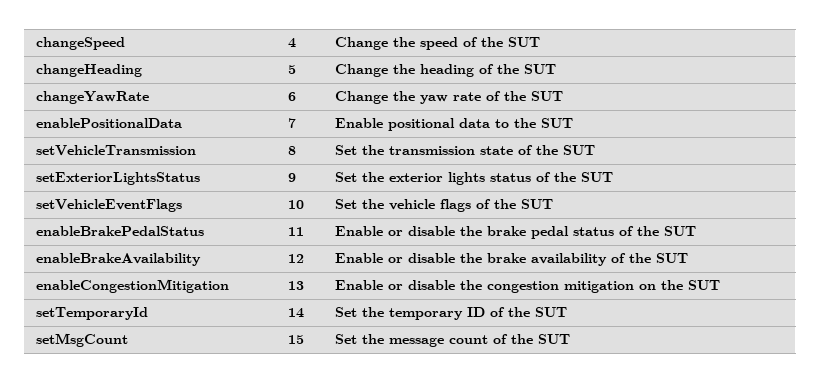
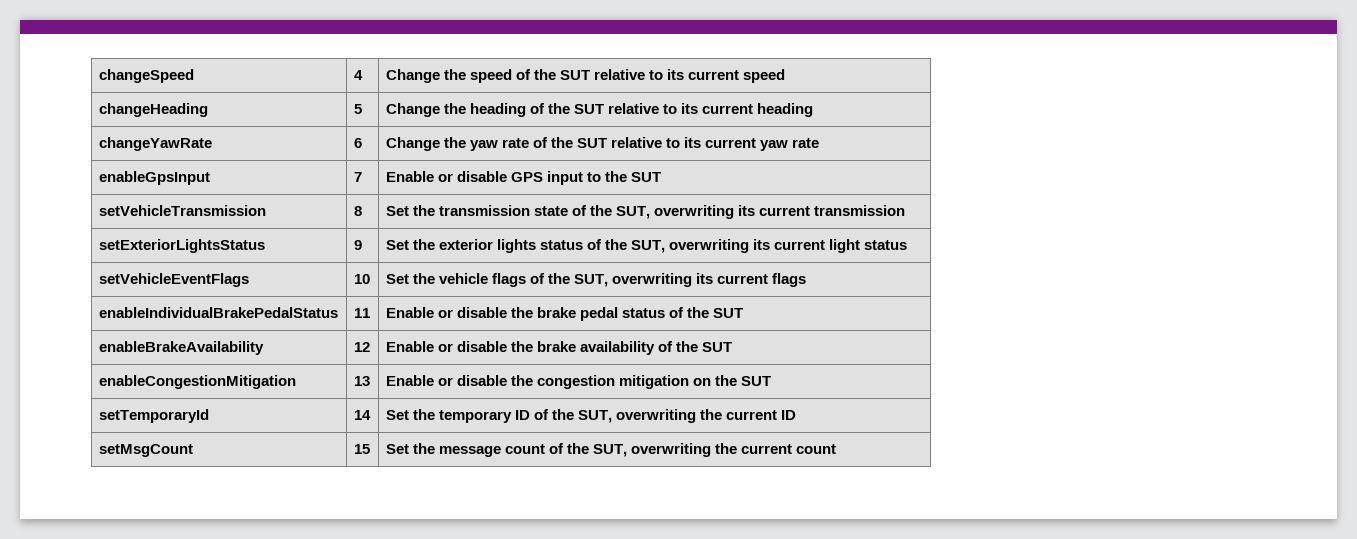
- changeSpeed | 4 | Change the speed of the SUT
+ changeSpeed | 4 | Change the speed of the SUT relative to its current speed
- changeHeading | 5 | Change the heading of the SUT
+ changeHeading | 5 | Change the heading of the SUT relative to its current heading
- changeYawRate | 6 | Change the yaw rate of the SUT
- enablePositionalData | 7 | Enable positional data to the SUT
+ changeYawRate | 6 | Change the yaw rate of the SUT relative to its current yaw rate
+ enableGpsInput | 7 | Enable or disable GPS input to the SUT
- setVehicleTransmission | 8 | Set the transmission state of the SUT
+ setVehicleTransmission | 8 | Set the transmission state of the SUT, overwriting its current transmission
- setExteriorLightsStatus | 9 | Set the exterior lights status of the SUT
+ setExteriorLightsStatus | 9 | Set the exterior lights status of the SUT, overwriting its current light status
- setVehicleEventFlags | 10 | Set the vehicle flags of the SUT
- enableBrakePedalStatus | 11 | Enable or disable the brake pedal status of the SUT
+ setVehicleEventFlags | 10 | Set the vehicle flags of the SUT, overwriting its current flags
+ enableIndividualBrakePedalStatus | 11 | Enable or disable the brake pedal status of the SUT
- setTemporaryId | 14 | Set the temporary ID of the SUT
+ setTemporaryId | 14 | Set the temporary ID of the SUT, overwriting the current ID
- setMsgCount | 15 | Set the message count of the SUT
+ setMsgCount | 15 | Set the message count of the SUT, overwriting the current count

